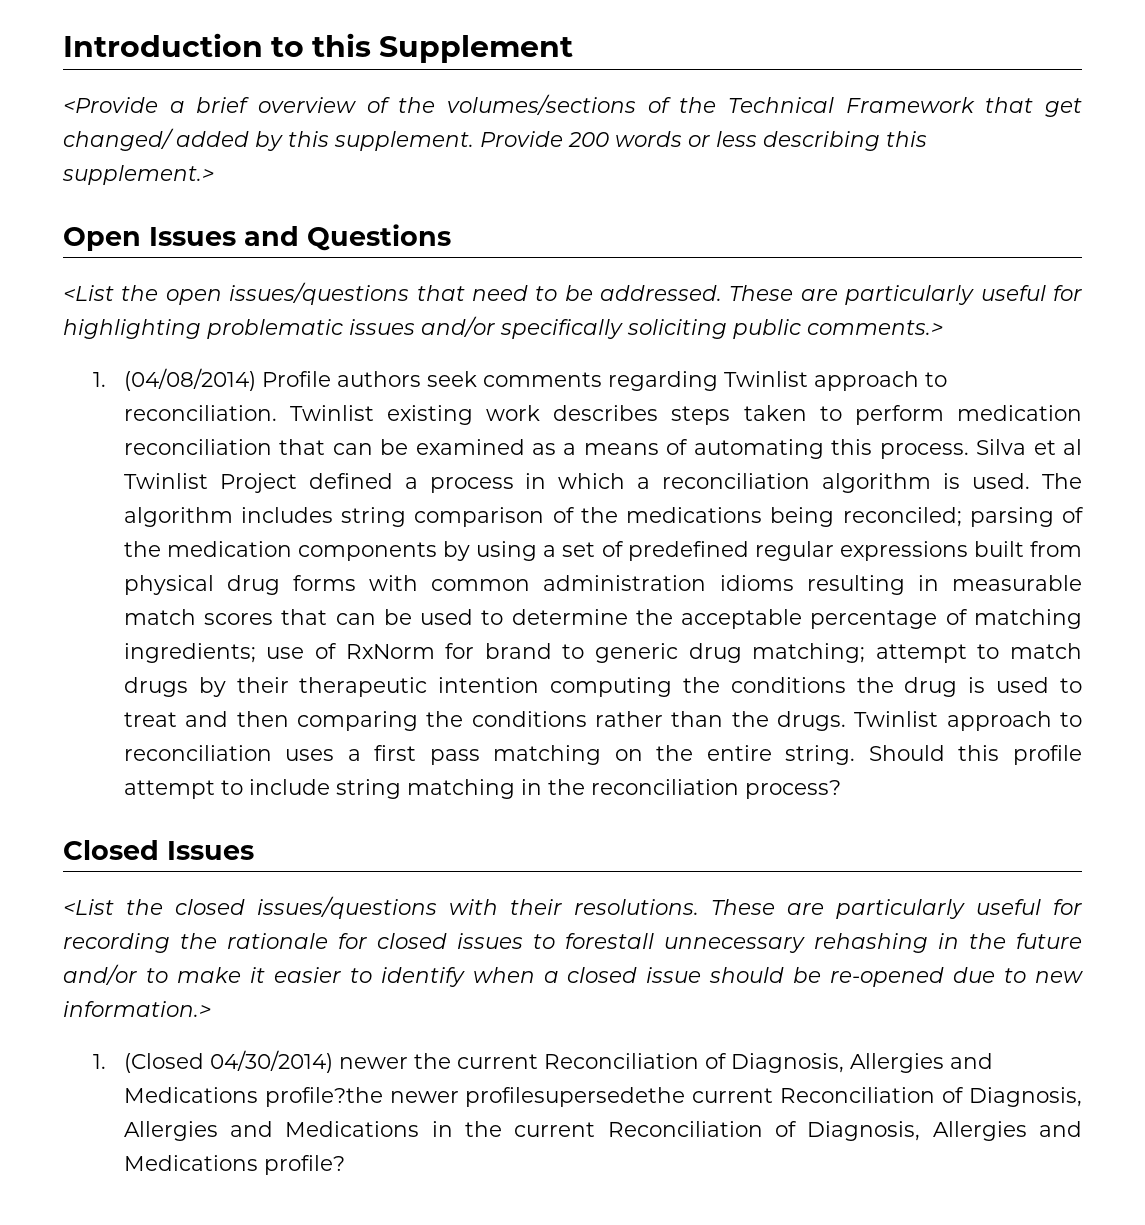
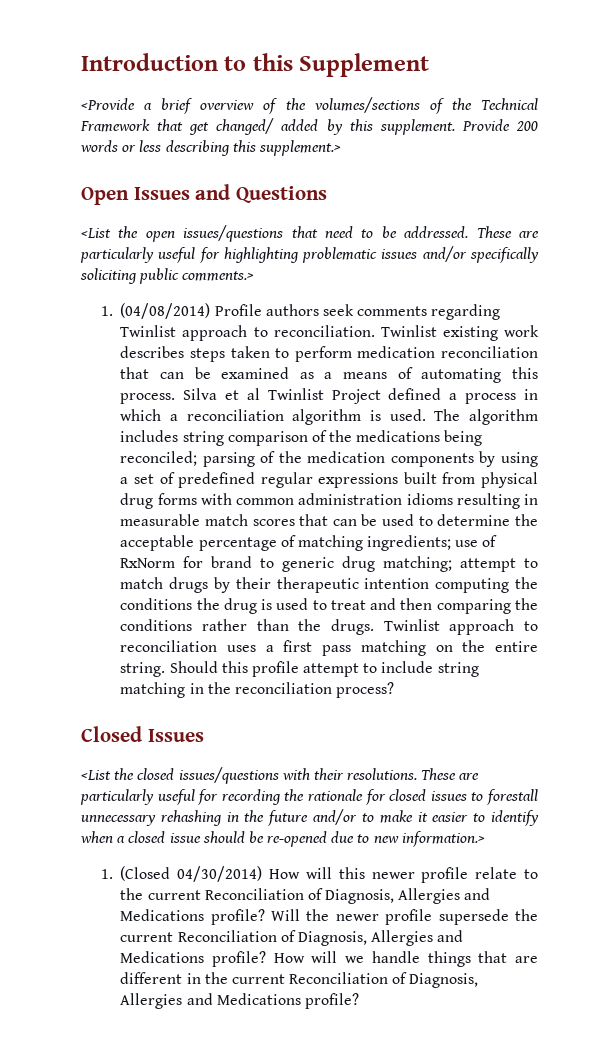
- 1. (Closed 04/30/2014) newer the current Reconciliation of Diagnosis, Allergies and Medications profile?the newer profilesupersedethe current Reconciliation of Diagnosis, Allergies and Medications in the current Reconciliation of Diagnosis, Allergies and Medications profile?
+ 1. (Closed 04/30/2014) How will this newer profile relate to the current Reconciliation of Diagnosis, Allergies and Medications profile? Will the newer profile supersede the current Reconciliation of Diagnosis, Allergies and Medications profile? How will we handle things that are different in the current Reconciliation of Diagnosis, Allergies and Medications profile?

